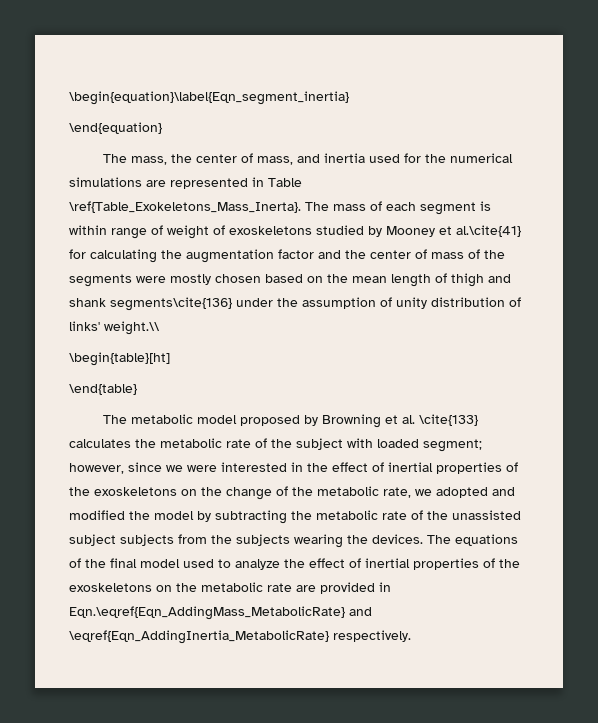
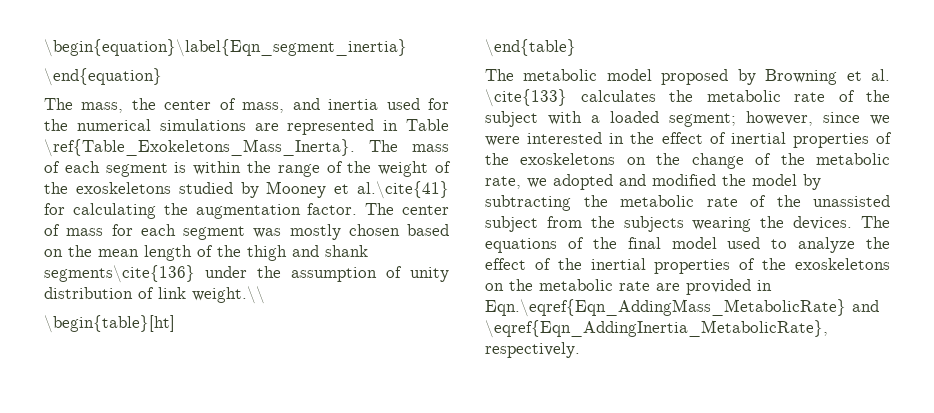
- The mass of each segment is within range of weight of exoskeletons studied by Mooney et al.\cite{41} for calculating the augmentation factor and the center of mass of the segments were mostly chosen based on the mean length of thigh and shank segments\cite{136} under the assumption of unity distribution of links' weight.\\
+ The mass of each segment is within the range of the weight of the exoskeletons studied by Mooney et al.\cite{41} for calculating the augmentation factor. The center of mass for each segment was mostly chosen based on the mean length of the thigh and shank segments\cite{136} under the assumption of unity distribution of link weight.\\
- The metabolic model proposed by Browning et al. \cite{133} calculates the metabolic rate of the subject with loaded segment;
+ The metabolic model proposed by Browning et al. \cite{133} calculates the metabolic rate of the subject with a loaded segment;
- however, since we were interested in the effect of inertial properties of the exoskeletons on the change of the metabolic rate, we adopted and modified the model by subtracting the metabolic rate of the unassisted subject subjects from the subjects wearing the devices.
+ however, since we were interested in the effect of inertial properties of the exoskeletons on the change of the metabolic rate, we adopted and modified the model by subtracting the metabolic rate of the unassisted subject from the subjects wearing the devices.
- The equations of the final model used to analyze the effect of inertial properties of the exoskeletons on the metabolic rate are provided in Eqn.\eqref{Eqn_AddingMass_MetabolicRate} and \eqref{Eqn_AddingInertia_MetabolicRate} respectively.
+ The equations of the final model used to analyze the effect of the inertial properties of the exoskeletons on the metabolic rate are provided in Eqn.\eqref{Eqn_AddingMass_MetabolicRate} and \eqref{Eqn_AddingInertia_MetabolicRate}, respectively.

